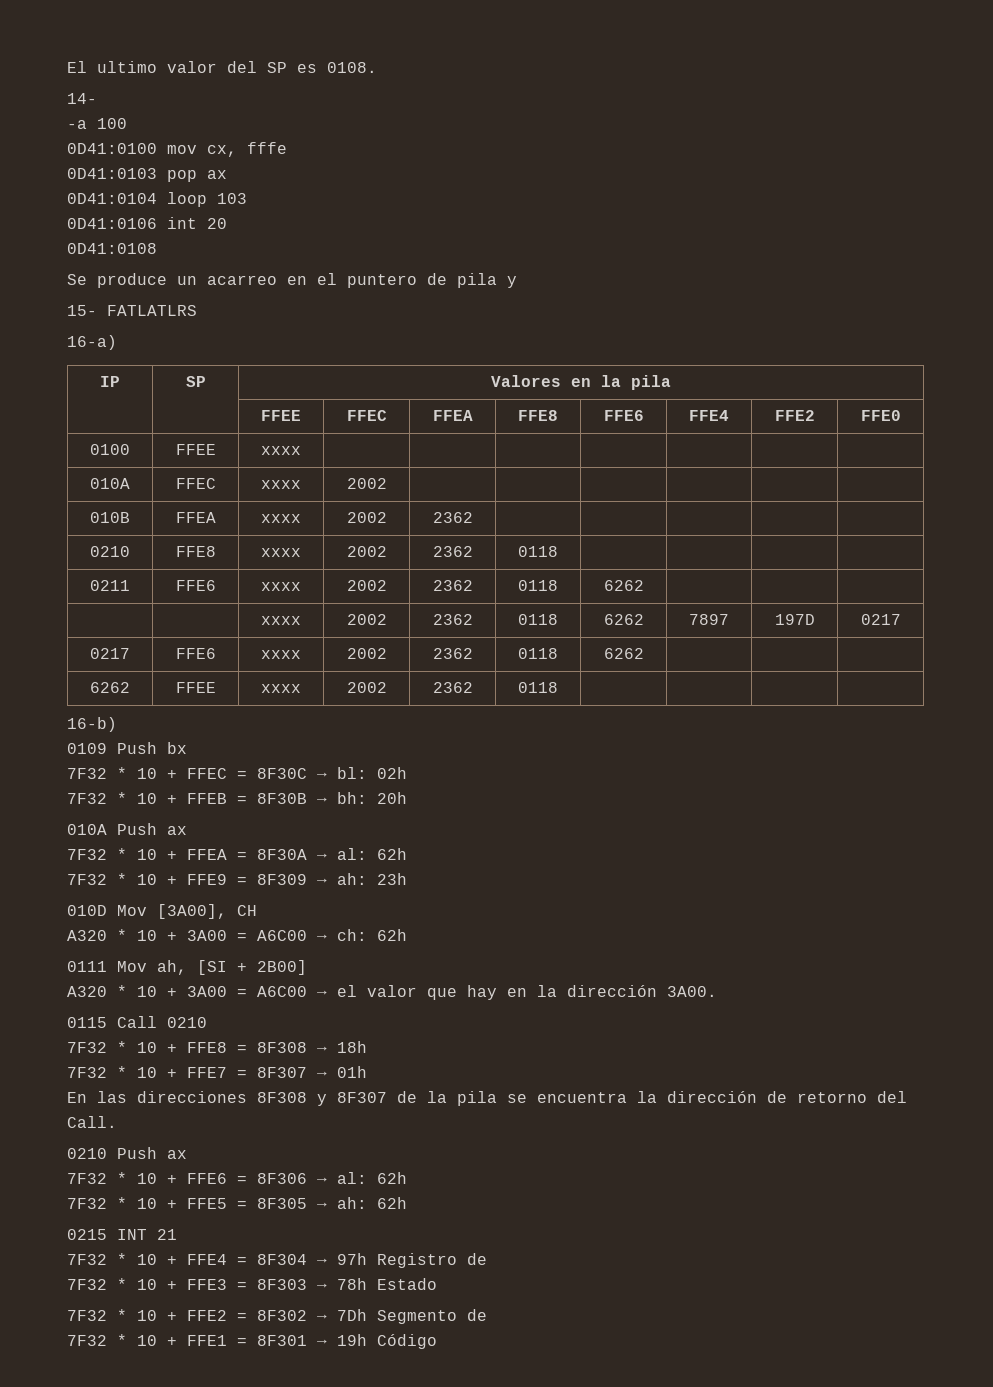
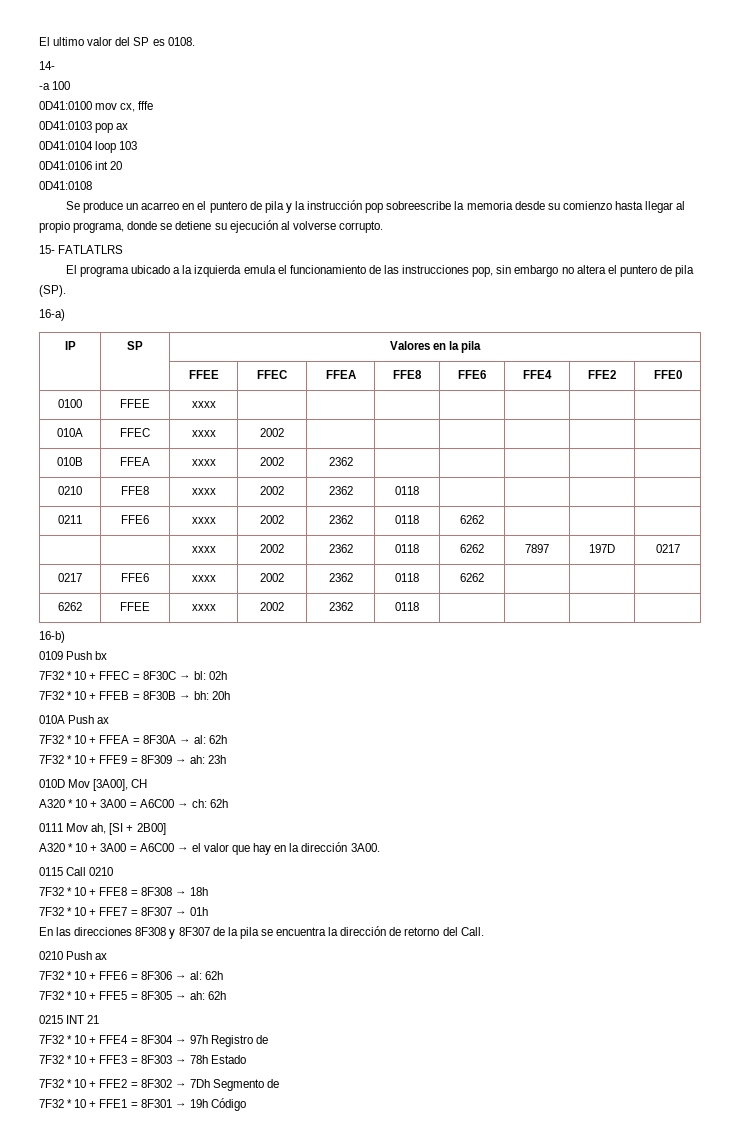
- Se produce un acarreo en el puntero de pila y
+ Se produce un acarreo en el puntero de pila y la instrucción pop sobreescribe la memoria desde su comienzo hasta llegar al propio programa, donde se detiene su ejecución al volverse corrupto.
  15- FATLATLRS
+ El programa ubicado a la izquierda emula el funcionamiento de las instrucciones pop, sin embargo no altera el puntero de pila (SP).

